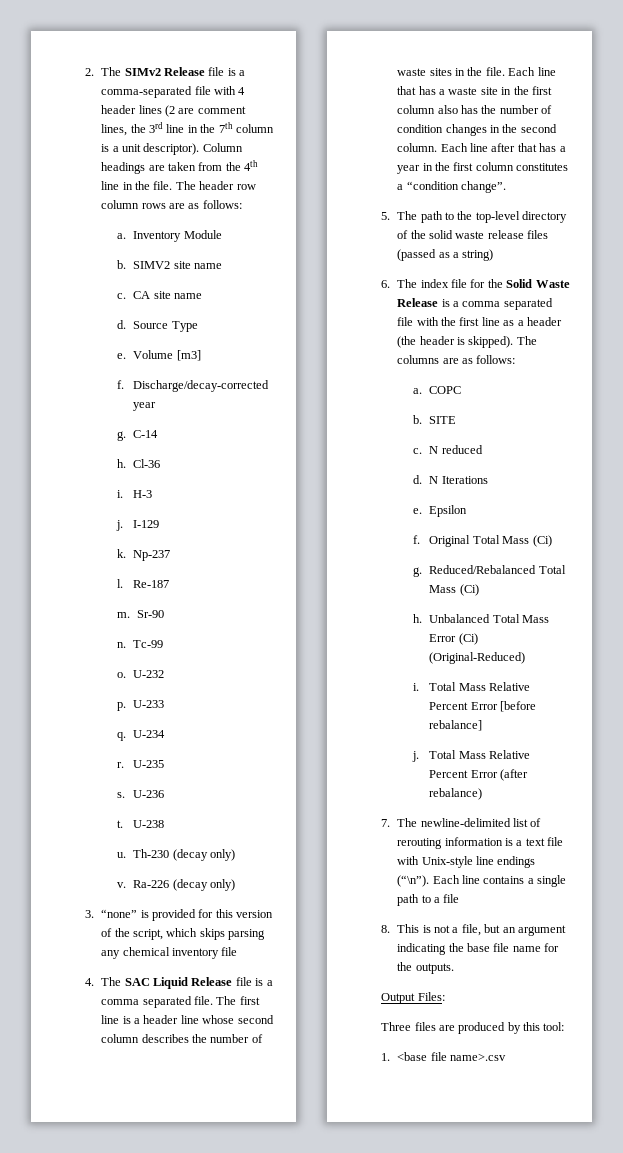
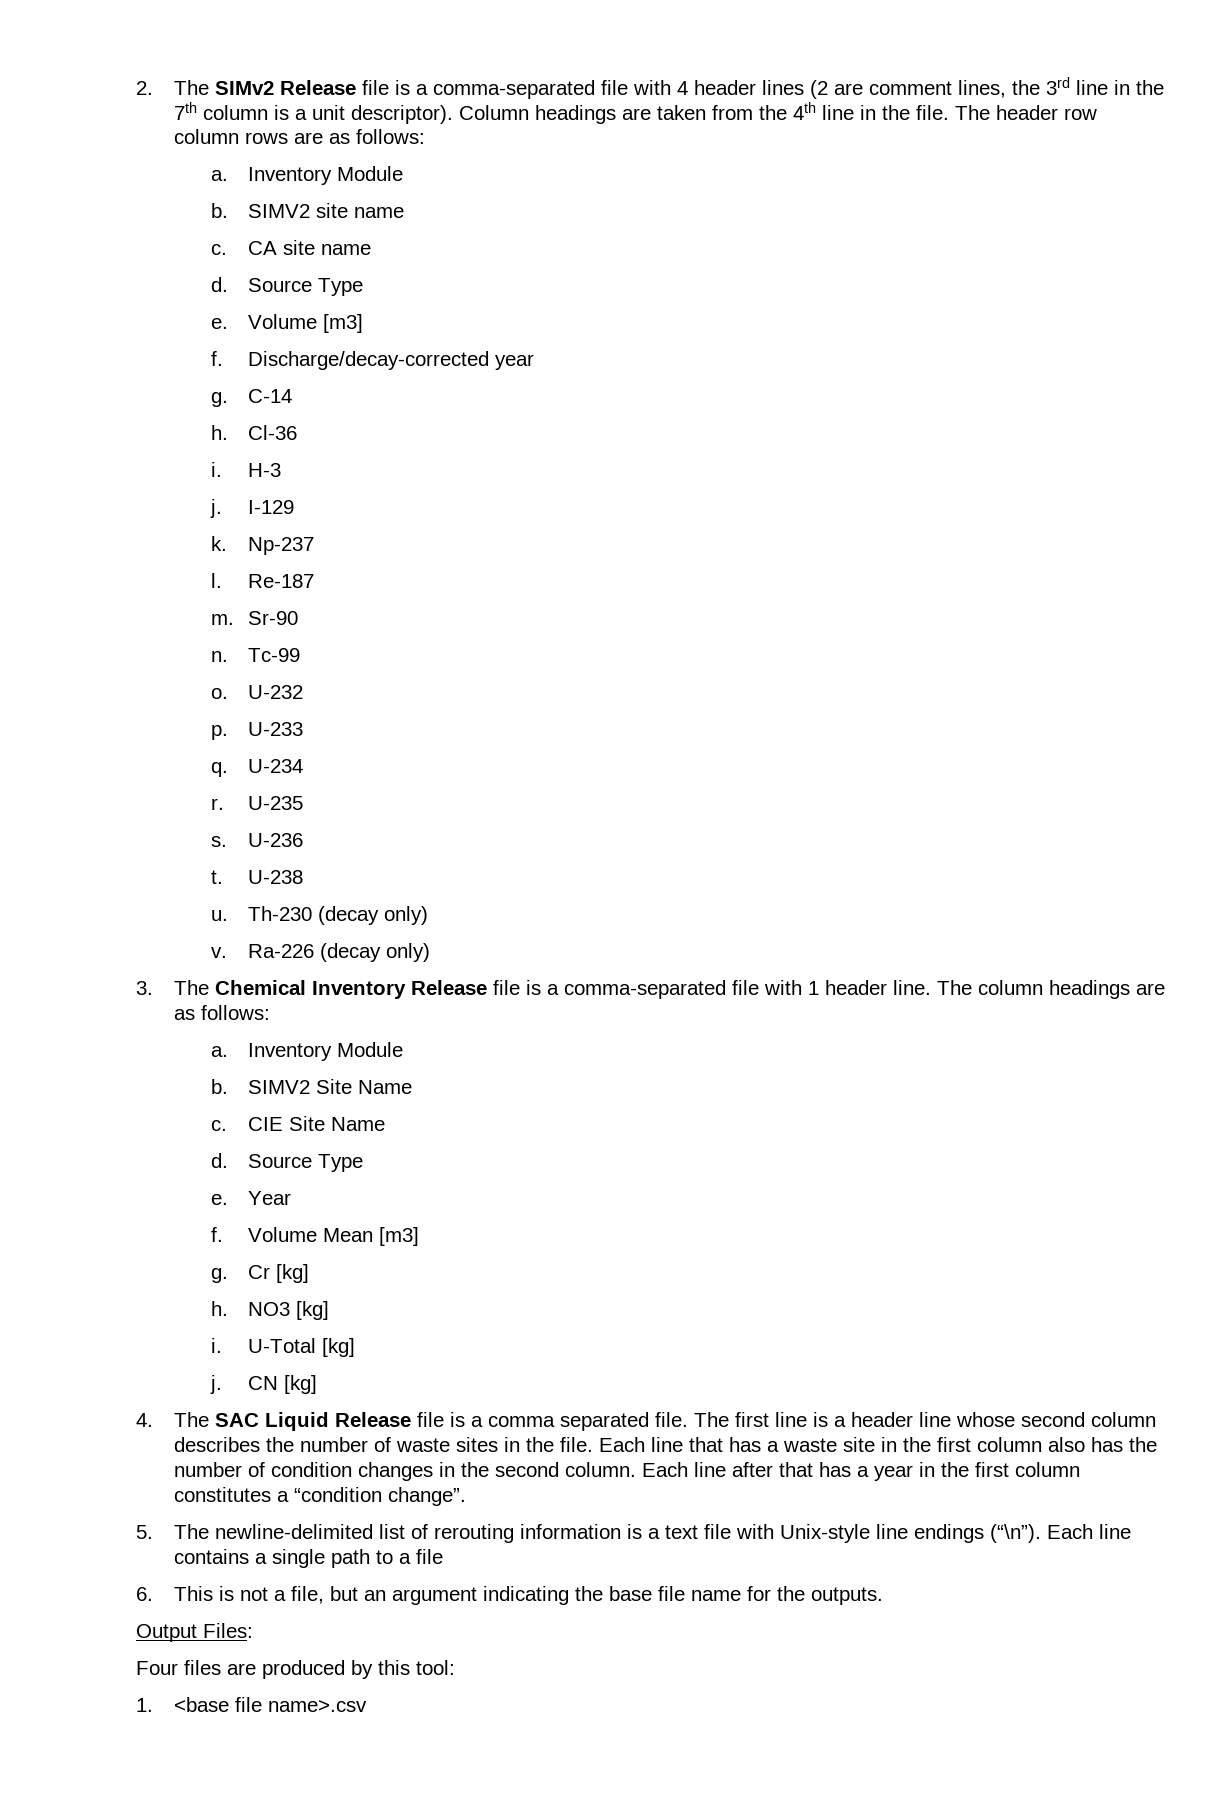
- 3. “none” is provided for this version of the script, which skips parsing any chemical inventory file
+ 3. The Chemical Inventory Release file is a comma-separated file with 1 header line. The column headings are as follows:
+ a. Inventory Module
+ b. SIMV2 Site Name
+ c. CIE Site Name
+ d. Source Type
+ e. Year
+ f. Volume Mean [m3]
+ g. Cr [kg]
+ h. NO3 [kg]
+ i. U-Total [kg]
+ j. CN [kg]
- 5. The path to the top-level directory of the solid waste release files (passed as a string)
- 6. The index file for the Solid Waste Release is a comma separated file with the first line as a header (the header is skipped). The columns are as follows:
- a. COPC
- b. SITE
- c. N reduced
- d. N Iterations
- e. Epsilon
- f. Original Total Mass (Ci)
- g. Reduced/Rebalanced Total Mass (Ci)
- h. Unbalanced Total Mass Error (Ci) (Original-Reduced)
- i. Total Mass Relative Percent Error [before rebalance]
- j. Total Mass Relative Percent Error (after rebalance)
- 7. The newline-delimited list of rerouting information is a text file with Unix-style line endings (“\n”).
+ 5. The newline-delimited list of rerouting information is a text file with Unix-style line endings (“\n”).
- 8. This is not a file, but an argument indicating the base file name for the outputs.
+ 6. This is not a file, but an argument indicating the base file name for the outputs.
- Three files are produced by this tool:
+ Four files are produced by this tool:

